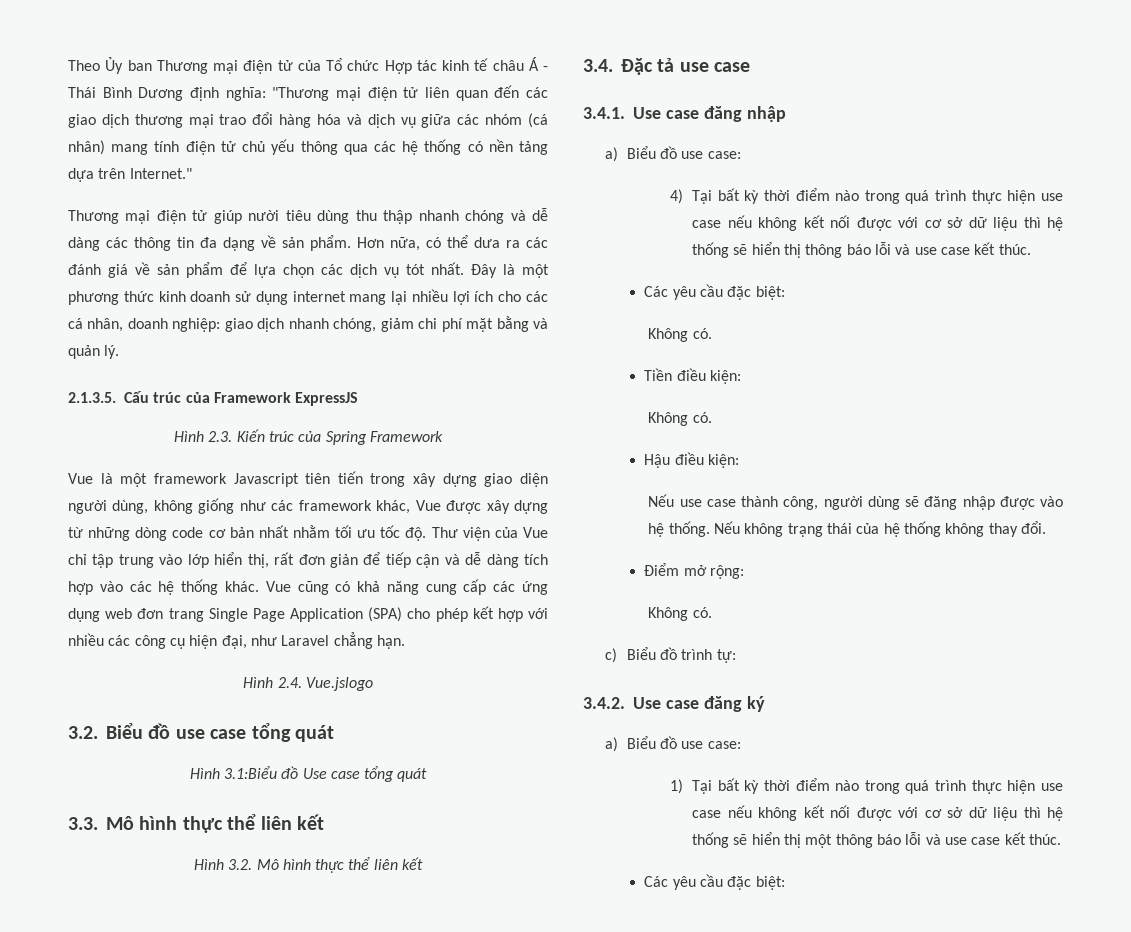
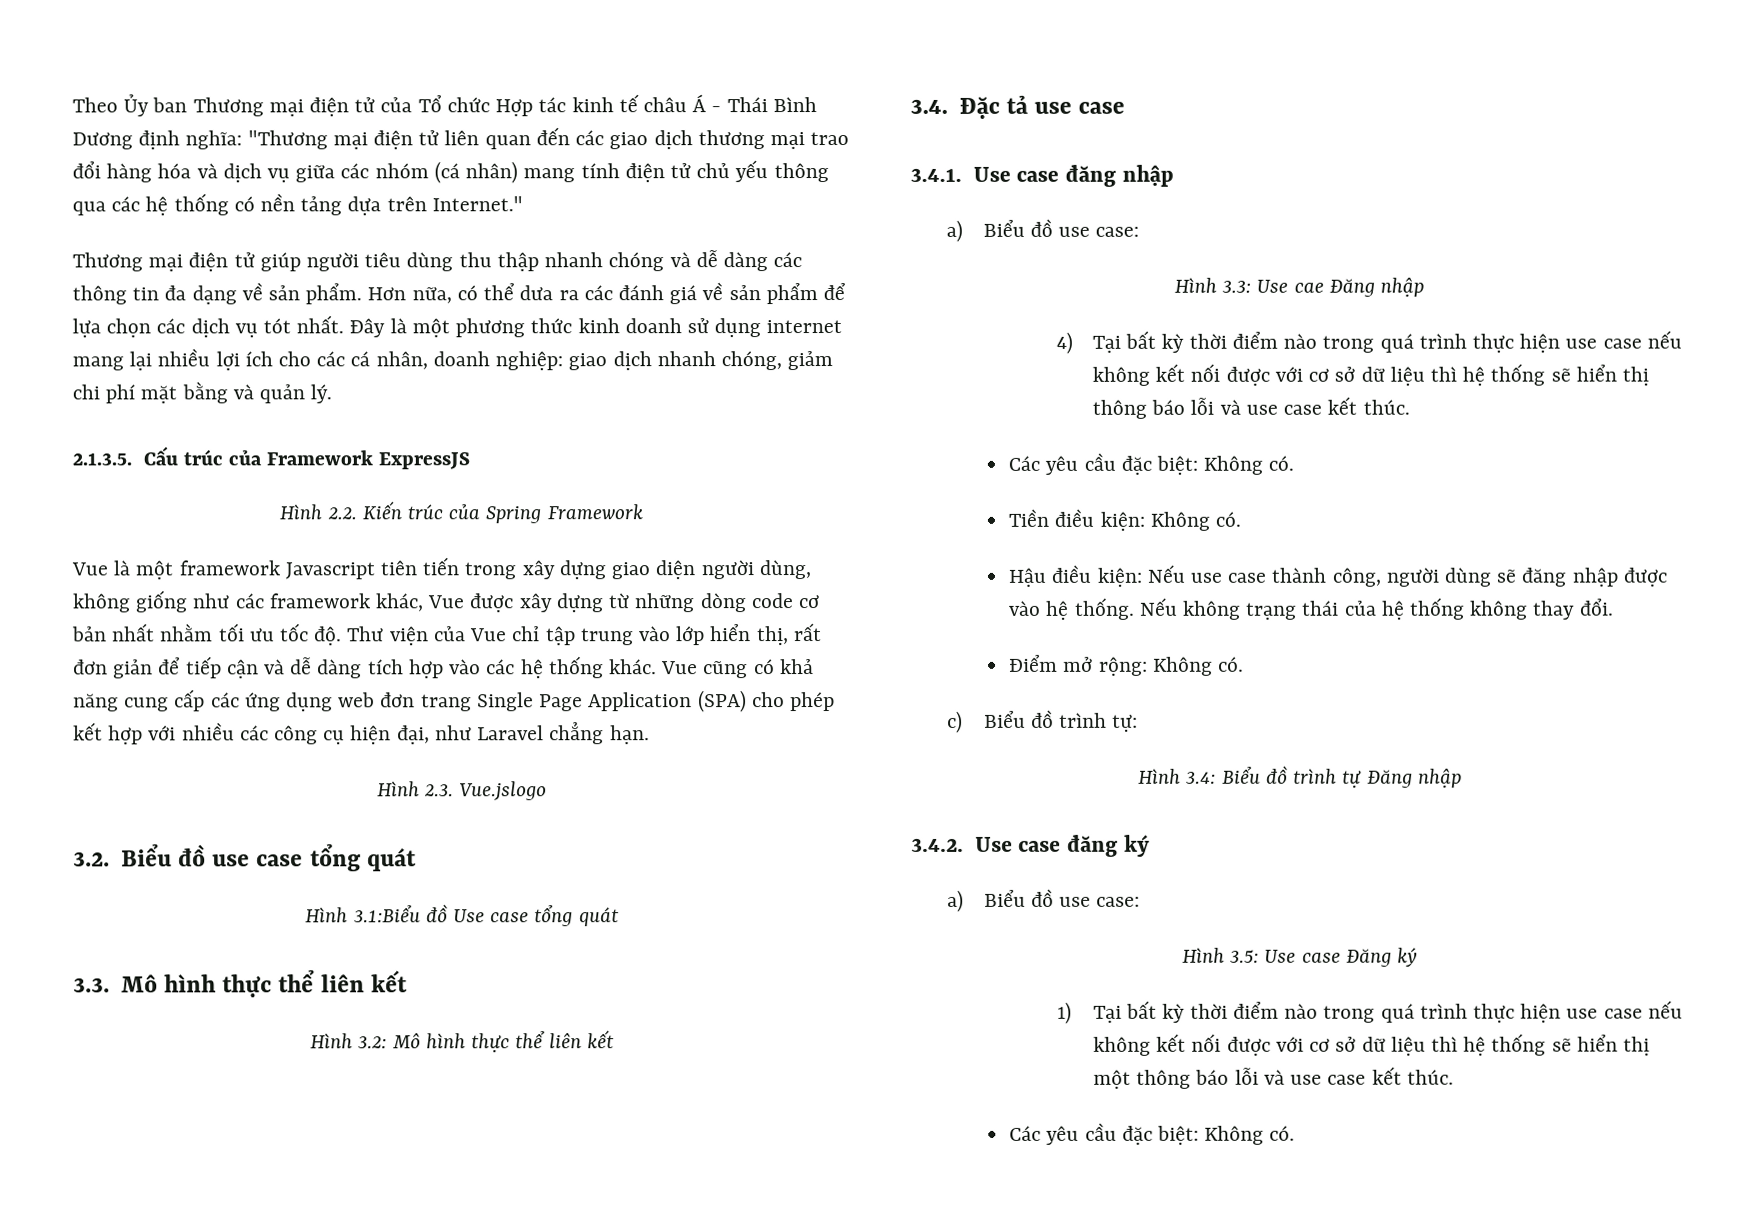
- Thương mại điện tử giúp nười tiêu dùng thu thập nhanh chóng và dễ dàng các thông tin đa dạng về sản phẩm.
+ Thương mại điện tử giúp người tiêu dùng thu thập nhanh chóng và dễ dàng các thông tin đa dạng về sản phẩm.
- Hình 2.3. Kiến trúc của Spring Framework
+ Hình 2.2. Kiến trúc của Spring Framework
- Hình 2.4. Vue.jslogo
+ Hình 2.3. Vue.jslogo
- Hình 3.2. Mô hình thực thể liên kết
+ Hình 3.2: Mô hình thực thể liên kết
+ Hình 3.3: Use cae Đăng nhập
  4) Tại bất kỳ thời điểm nào trong quá trình thực hiện use case nếu không kết nối được với cơ sở dữ liệu thì hệ thống sẽ hiển thị thông báo lỗi và use case kết thúc.
- Các yêu cầu đặc biệt:
- Không có.
+ Các yêu cầu đặc biệt: Không có.
- Tiền điều kiện:
- Không có.
+ Tiền điều kiện: Không có.
- Hậu điều kiện:
- Nếu use case thành công, người dùng sẽ đăng nhập được vào hệ thống.
+ Hậu điều kiện: Nếu use case thành công, người dùng sẽ đăng nhập được vào hệ thống.
- Điểm mở rộng:
- Không có.
+ Điểm mở rộng: Không có.
+ Hình 3.4: Biểu đồ trình tự Đăng nhập
+ Hình 3.5: Use case Đăng ký
  1) Tại bất kỳ thời điểm nào trong quá trình thực hiện use case nếu không kết nối được với cơ sở dữ liệu thì hệ thống sẽ hiển thị một thông báo lỗi và use case kết thúc.
- Các yêu cầu đặc biệt:
+ Các yêu cầu đặc biệt: Không có.

